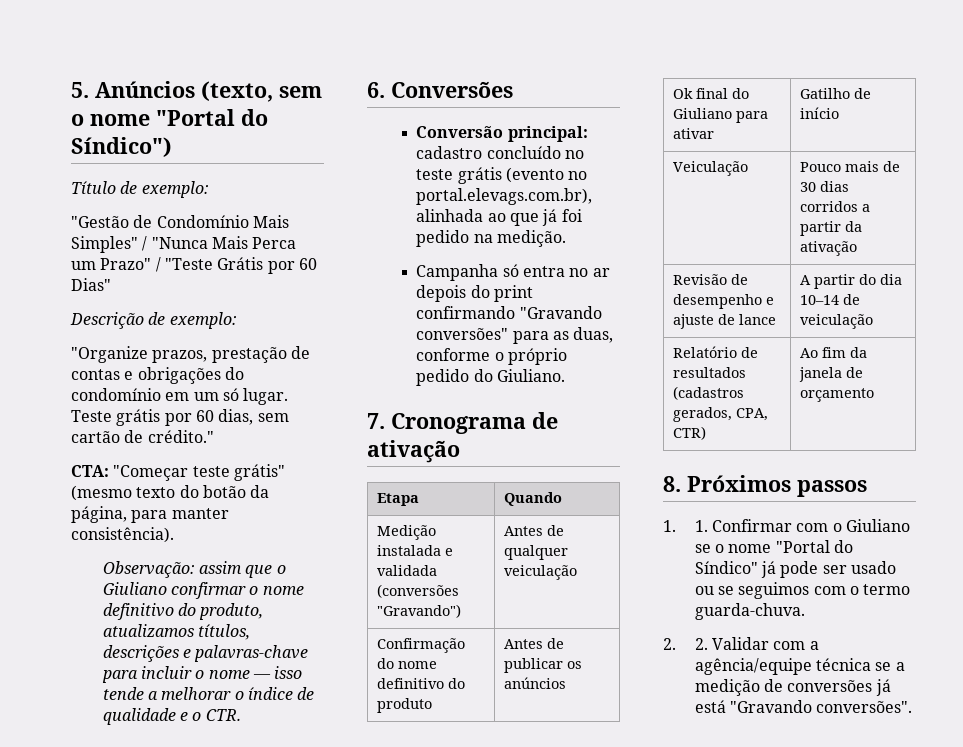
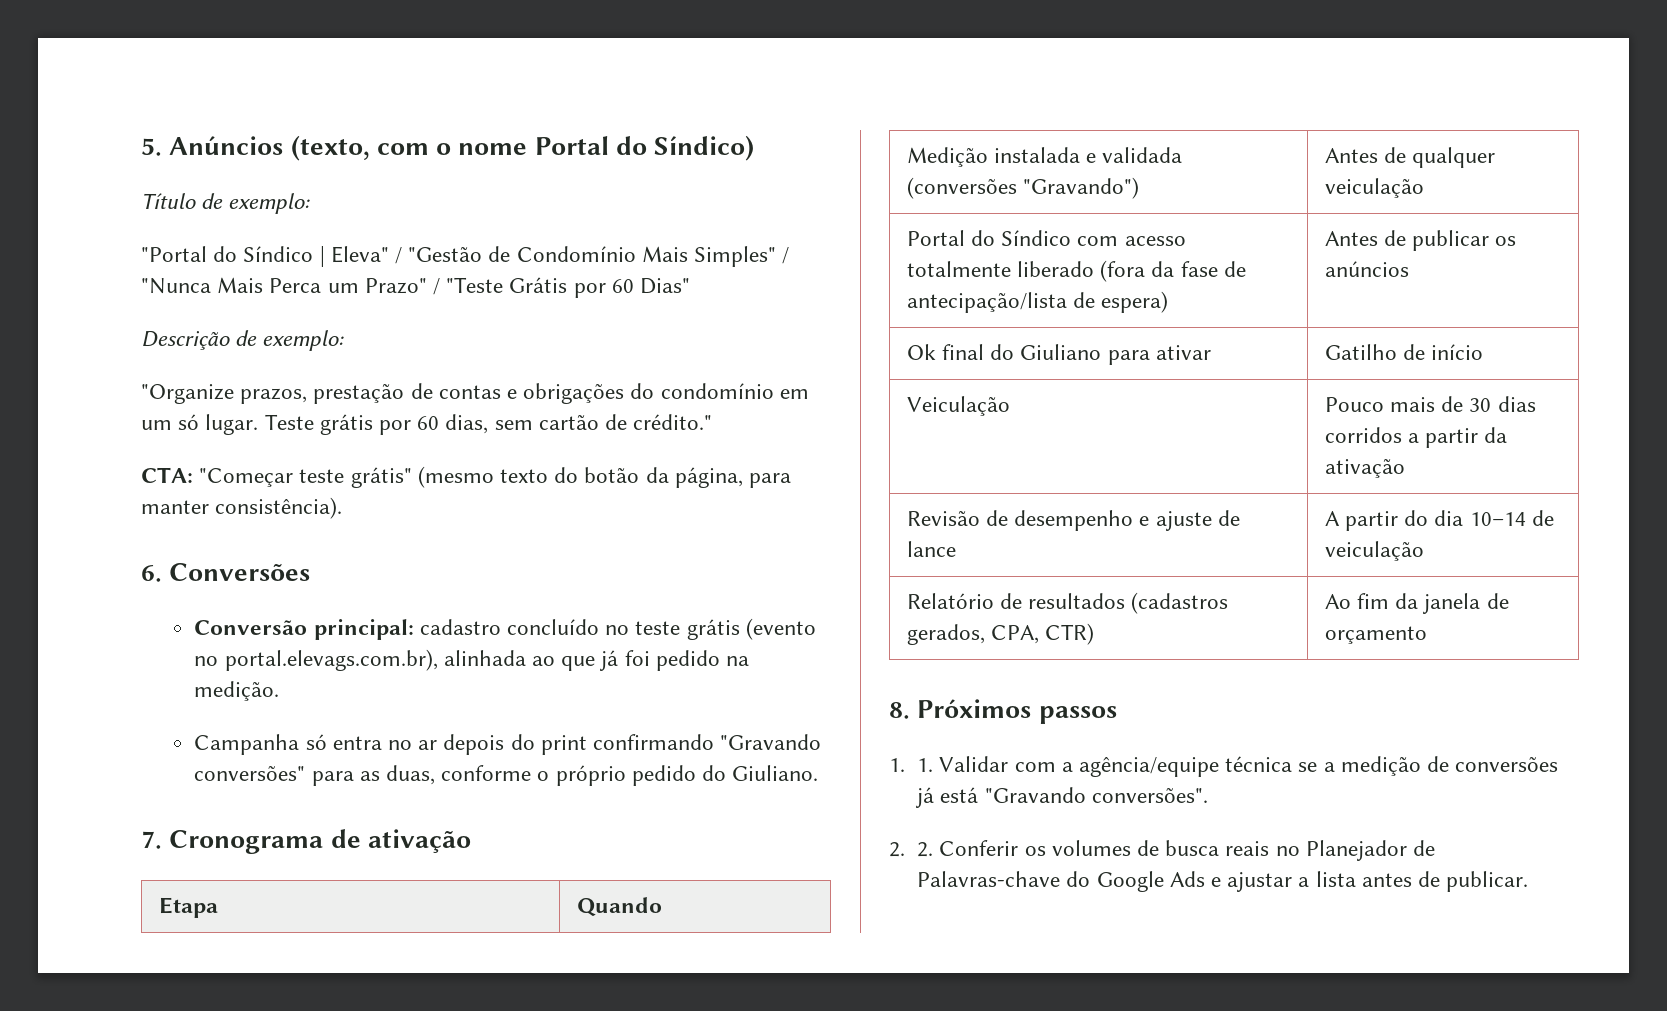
- 5. Anúncios (texto, sem o nome "Portal do Síndico")
+ 5. Anúncios (texto, com o nome Portal do Síndico)
- "Gestão de Condomínio Mais Simples" / "Nunca Mais Perca um Prazo" / "Teste Grátis por 60 Dias"
+ "Portal do Síndico | Eleva" / "Gestão de Condomínio Mais Simples" / "Nunca Mais Perca um Prazo" / "Teste Grátis por 60 Dias"
- Observação: assim que o Giuliano confirmar o nome definitivo do produto, atualizamos títulos, descrições e palavras-chave para incluir o nome — isso tende a melhorar o índice de qualidade e o CTR.
- Confirmação do nome definitivo do produto | Antes de publicar os anúncios
+ Portal do Síndico com acesso totalmente liberado (fora da fase de antecipação/lista de espera) | Antes de publicar os anúncios
- 1. 1. Confirmar com o Giuliano se o nome "Portal do Síndico" já pode ser usado ou se seguimos com o termo guarda-chuva.
- 2. 2. Validar com a agência/equipe técnica se a medição de conversões já está "Gravando conversões".
+ 1. 1. Validar com a agência/equipe técnica se a medição de conversões já está "Gravando conversões".
+ 2. 2. Conferir os volumes de busca reais no Planejador de Palavras-chave do Google Ads e ajustar a lista antes de publicar.

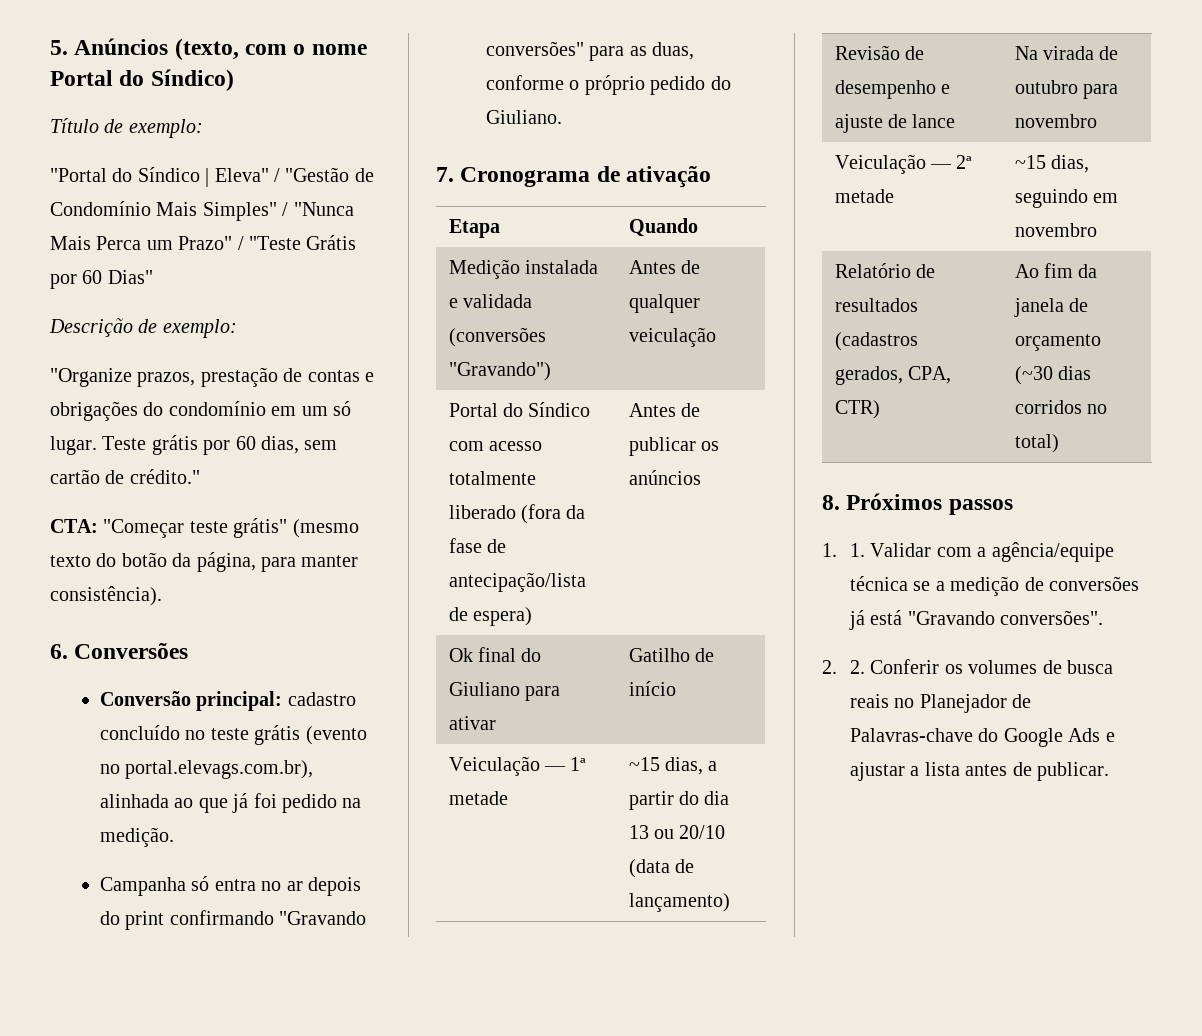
- Veiculação | Pouco mais de 30 dias corridos a partir da ativação
+ Veiculação — 1ª metade | ~15 dias, a partir do dia 13 ou 20/10 (data de lançamento)
- Revisão de desempenho e ajuste de lance | A partir do dia 10–14 de veiculação
+ Revisão de desempenho e ajuste de lance | Na virada de outubro para novembro
+ Veiculação — 2ª metade | ~15 dias, seguindo em novembro
- Relatório de resultados (cadastros gerados, CPA, CTR) | Ao fim da janela de orçamento
+ Relatório de resultados (cadastros gerados, CPA, CTR) | Ao fim da janela de orçamento (~30 dias corridos no total)

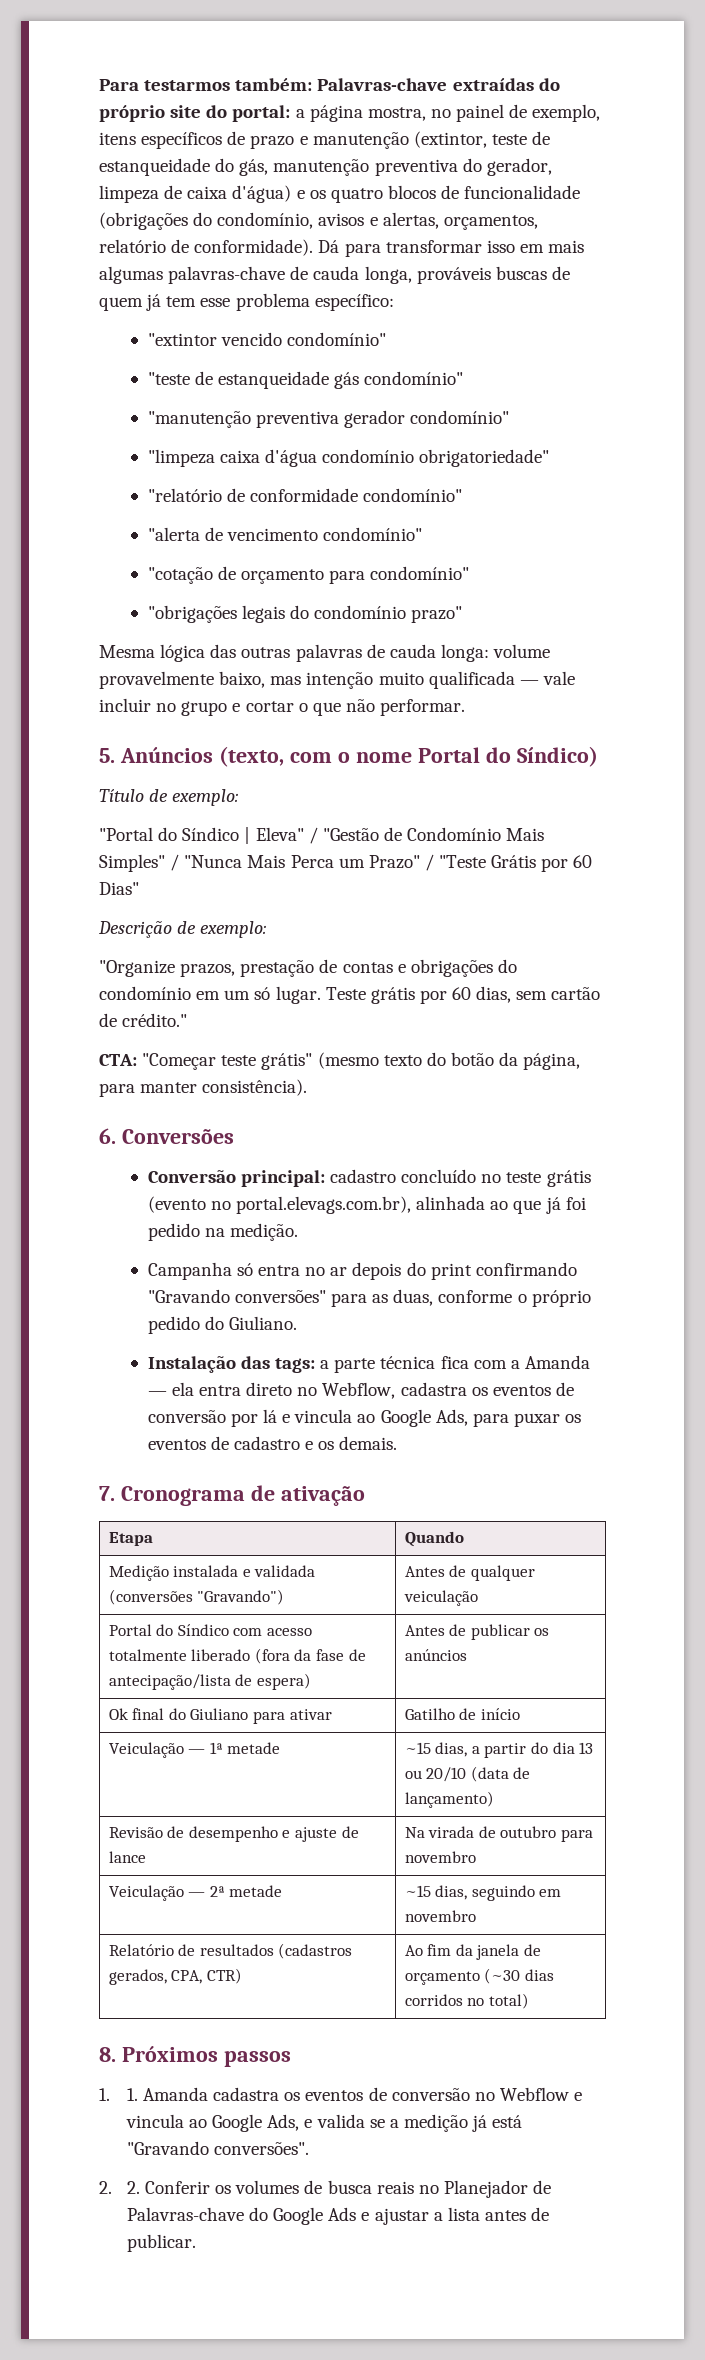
+ Para testarmos também: Palavras-chave extraídas do próprio site do portal: a página mostra, no painel de exemplo, itens específicos de prazo e manutenção (extintor, teste de estanqueidade do gás, manutenção preventiva do gerador, limpeza de caixa d'água) e os quatro blocos de funcionalidade (obrigações do condomínio, avisos e alertas, orçamentos, relatório de conformidade). Dá para transformar isso em mais algumas palavras-chave de cauda longa, prováveis buscas de quem já tem esse problema específico:
+ "extintor vencido condomínio"
+ "teste de estanqueidade gás condomínio"
+ "manutenção preventiva gerador condomínio"
+ "limpeza caixa d'água condomínio obrigatoriedade"
+ "relatório de conformidade condomínio"
+ "alerta de vencimento condomínio"
+ "cotação de orçamento para condomínio"
+ "obrigações legais do condomínio prazo"
+ Mesma lógica das outras palavras de cauda longa: volume provavelmente baixo, mas intenção muito qualificada — vale incluir no grupo e cortar o que não performar.
+ Instalação das tags: a parte técnica fica com a Amanda — ela entra direto no Webflow, cadastra os eventos de conversão por lá e vincula ao Google Ads, para puxar os eventos de cadastro e os demais.
- 1. 1. Validar com a agência/equipe técnica se a medição de conversões já está "Gravando conversões".
+ 1. 1. Amanda cadastra os eventos de conversão no Webflow e vincula ao Google Ads, e valida se a medição já está "Gravando conversões".

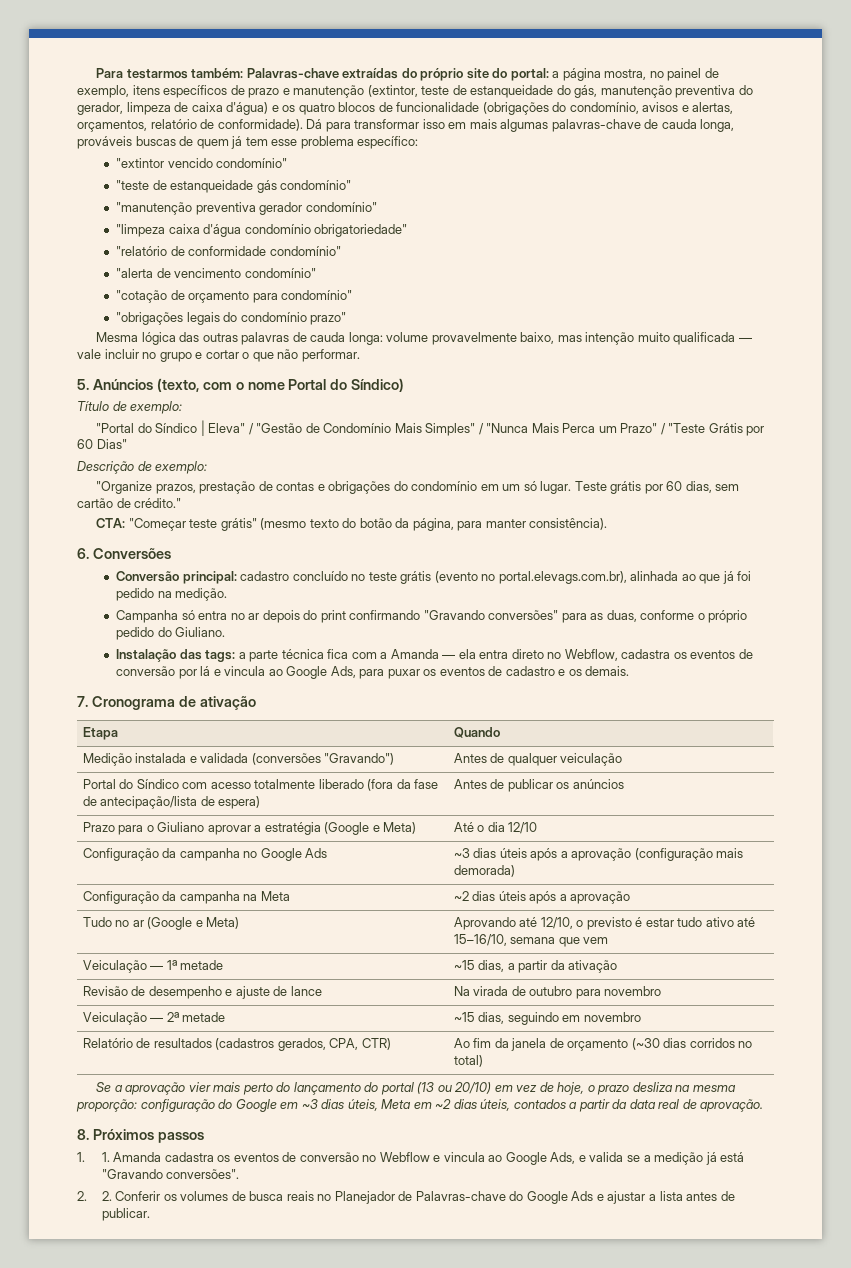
- Ok final do Giuliano para ativar | Gatilho de início
+ Prazo para o Giuliano aprovar a estratégia (Google e Meta) | Até o dia 12/10
+ Configuração da campanha no Google Ads | ~3 dias úteis após a aprovação (configuração mais demorada)
+ Configuração da campanha na Meta | ~2 dias úteis após a aprovação
+ Tudo no ar (Google e Meta) | Aprovando até 12/10, o previsto é estar tudo ativo até 15–16/10, semana que vem
- Veiculação — 1ª metade | ~15 dias, a partir do dia 13 ou 20/10 (data de lançamento)
+ Veiculação — 1ª metade | ~15 dias, a partir da ativação
+ Se a aprovação vier mais perto do lançamento do portal (13 ou 20/10) em vez de hoje, o prazo desliza na mesma proporção: configuração do Google em ~3 dias úteis, Meta em ~2 dias úteis, contados a partir da data real de aprovação.

